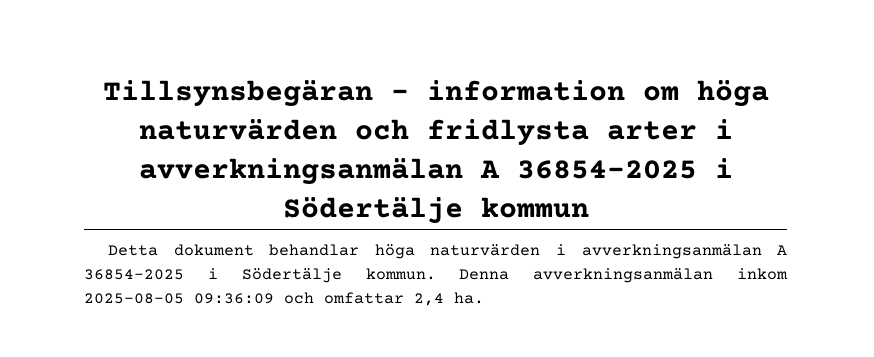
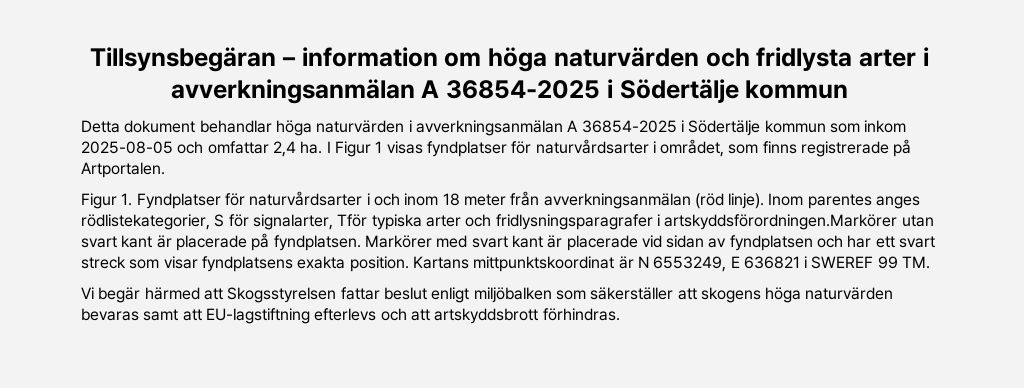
- Detta dokument behandlar höga naturvärden i avverkningsanmälan A 36854-2025 i Södertälje kommun. Denna avverkningsanmälan inkom 2025-08-05 09:36:09 och omfattar 2,4 ha.
+ Detta dokument behandlar höga naturvärden i avverkningsanmälan A 36854-2025 i Södertälje kommun som inkom 2025-08-05 och omfattar 2,4 ha.
+ I Figur 1 visas fyndplatser för naturvårdsarter i området, som finns registrerade på Artportalen.
+ Figur 1. Fyndplatser för naturvårdsarter i och inom 18 meter från avverkningsanmälan (röd linje). Inom parentes anges rödlistekategorier, S för signalarter, Tför typiska arter och fridlysningsparagrafer i artskyddsförordningen.Markörer utan svart kant är placerade på fyndplatsen. Markörer med svart kant är placerade vid sidan av fyndplatsen och har ett svart streck som visar fyndplatsens exakta position. Kartans mittpunktskoordinat är N 6553249, E 636821 i SWEREF 99 TM.
+ Vi begär härmed att Skogsstyrelsen fattar beslut enligt miljöbalken som säkerställer att skogens höga naturvärden bevaras samt att EU-lagstiftning efterlevs och att artskyddsbrott förhindras.

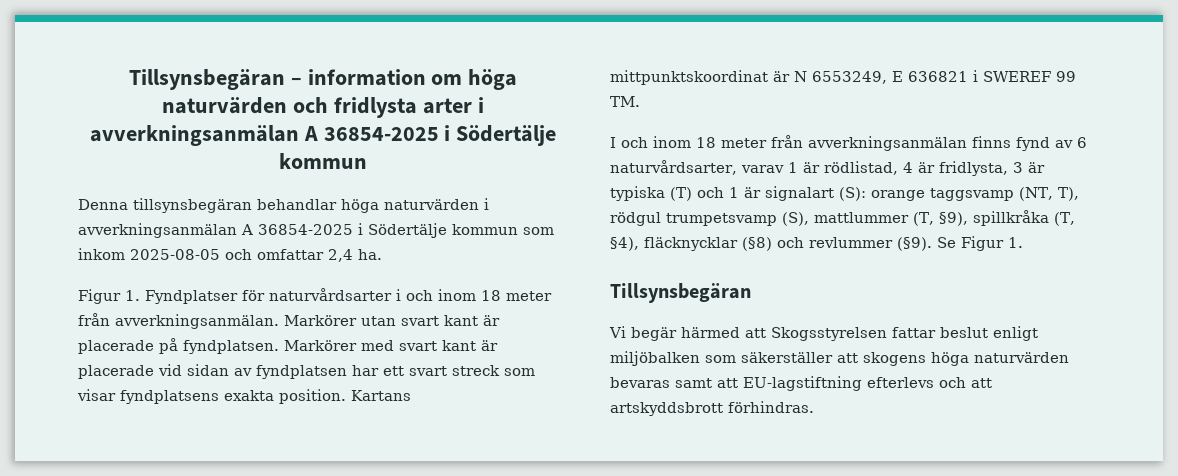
- Detta dokument behandlar höga naturvärden i avverkningsanmälan A 36854-2025 i Södertälje kommun som inkom 2025-08-05 och omfattar 2,4 ha. I Figur 1 visas fyndplatser för naturvårdsarter i området, som finns registrerade på Artportalen.
+ Denna tillsynsbegäran behandlar höga naturvärden i avverkningsanmälan A 36854-2025 i Södertälje kommun som inkom 2025-08-05 och omfattar 2,4 ha.
- Figur 1. Fyndplatser för naturvårdsarter i och inom 18 meter från avverkningsanmälan (röd linje). Inom parentes anges rödlistekategorier, S för signalarter, Tför typiska arter och fridlysningsparagrafer i artskyddsförordningen.Markörer utan svart kant är placerade på fyndplatsen.
+ Figur 1. Fyndplatser för naturvårdsarter i och inom 18 meter från avverkningsanmälan. Markörer utan svart kant är placerade på fyndplatsen.
- Markörer med svart kant är placerade vid sidan av fyndplatsen och har ett svart streck som visar fyndplatsens exakta position.
+ Markörer med svart kant är placerade vid sidan av fyndplatsen har ett svart streck som visar fyndplatsens exakta position.
+ I och inom 18 meter från avverkningsanmälan finns fynd av 6 naturvårdsarter, varav 1 är rödlistad, 4 är fridlysta, 3 är typiska (T) och 1 är signalart (S): orange taggsvamp (NT, T), rödgul trumpetsvamp (S), mattlummer (T, §9), spillkråka (T, §4), fläcknycklar (§8) och revlummer (§9). Se Figur 1.
+ Tillsynsbegäran

